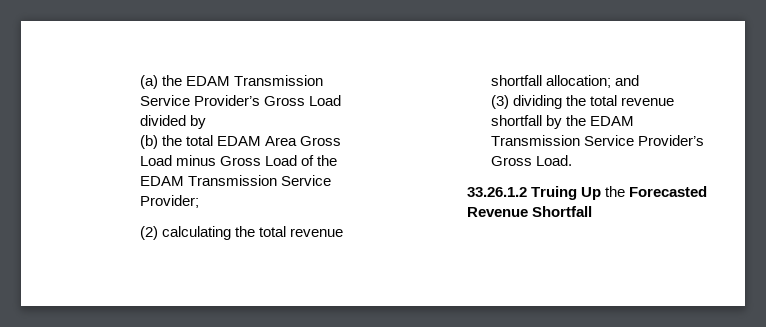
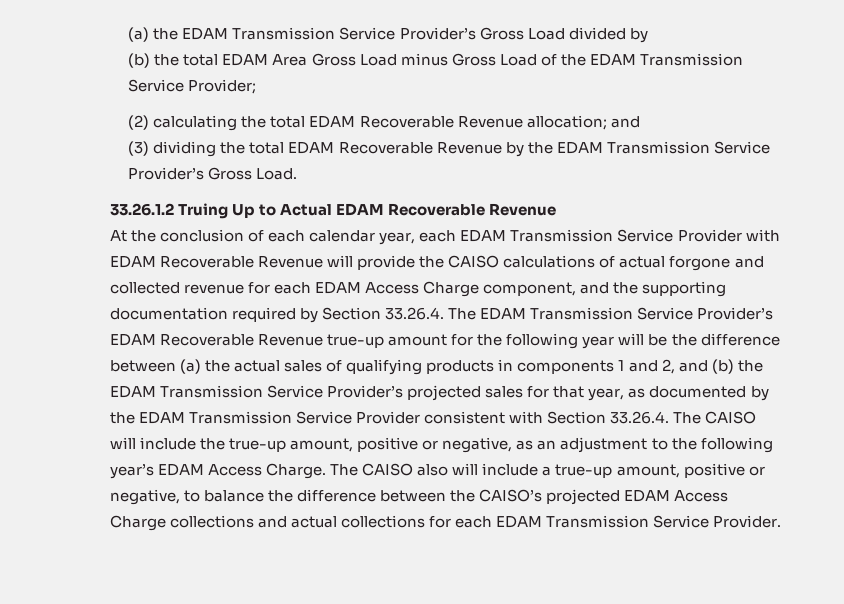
- (2) calculating the total revenue shortfall allocation; and
+ (2) calculating the total EDAM Recoverable Revenue allocation; and
- (3) dividing the total revenue shortfall by the EDAM Transmission Service Provider’s Gross Load.
+ (3) dividing the total EDAM Recoverable Revenue by the EDAM Transmission Service Provider’s Gross Load.
- 33.26.1.2 Truing Up the Forecasted Revenue Shortfall
+ 33.26.1.2 Truing Up to Actual EDAM Recoverable Revenue
+ At the conclusion of each calendar year, each EDAM Transmission Service Provider with EDAM Recoverable Revenue will provide the CAISO calculations of actual forgone and collected revenue for each EDAM Access Charge component, and the supporting documentation required by Section 33.26.4. The EDAM Transmission Service Provider’s EDAM Recoverable Revenue true-up amount for the following year will be the difference between (a) the actual sales of qualifying products in components 1 and 2, and (b) the EDAM Transmission Service Provider’s projected sales for that year, as documented by the EDAM Transmission Service Provider consistent with Section 33.26.4. The CAISO will include the true-up amount, positive or negative, as an adjustment to the following year’s EDAM Access Charge. The CAISO also will include a true-up amount, positive or negative, to balance the difference between the CAISO’s projected EDAM Access Charge collections and actual collections for each EDAM Transmission Service Provider.

